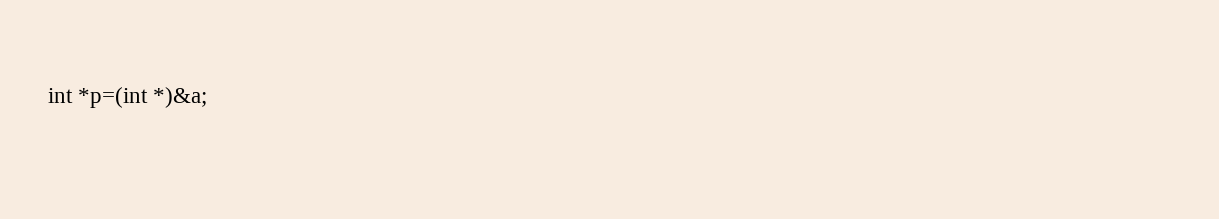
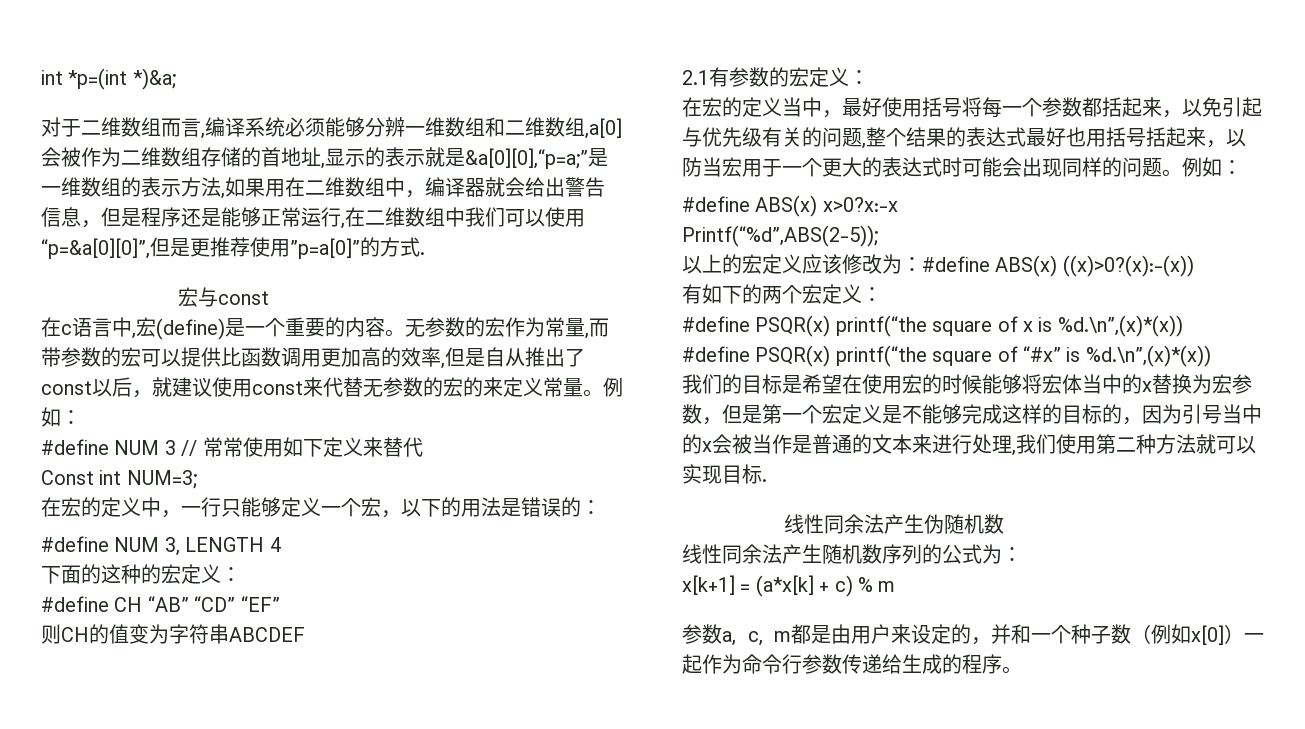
+ 对于二维数组而言,编译系统必须能够分辨一维数组和二维数组,a[0]会被作为二维数组存储的首地址,显示的表示就是&a[0][0],“p=a;”是一维数组的表示方法,如果用在二维数组中，编译器就会给出警告信息，但是程序还是能够正常运行,在二维数组中我们可以使用“p=&a[0][0]”,但是更推荐使用”p=a[0]”的方式.
+ 宏与const
+ 在c语言中,宏(define)是一个重要的内容。无参数的宏作为常量,而带参数的宏可以提供比函数调用更加高的效率,但是自从推出了const以后，就建议使用const来代替无参数的宏的来定义常量。例如：
+ #define NUM 3 // 常常使用如下定义来替代
+ Const int NUM=3;
+ 在宏的定义中，一行只能够定义一个宏，以下的用法是错误的：
+ #define NUM 3, LENGTH 4
+ 下面的这种的宏定义：
+ #define CH “AB” “CD” “EF”
+ 则CH的值变为字符串ABCDEF
+ 2.1有参数的宏定义：
+ 在宏的定义当中，最好使用括号将每一个参数都括起来，以免引起与优先级有关的问题,整个结果的表达式最好也用括号括起来，以防当宏用于一个更大的表达式时可能会出现同样的问题。例如：
+ #define ABS(x) x>0?x:-x
+ Printf(“%d”,ABS(2-5));
+ 以上的宏定义应该修改为：#define ABS(x) ((x)>0?(x):-(x))
+ 有如下的两个宏定义：
+ #define PSQR(x) printf(“the square of x is %d.\n”,(x)*(x))
+ #define PSQR(x) printf(“the square of “#x” is %d.\n”,(x)*(x))
+ 我们的目标是希望在使用宏的时候能够将宏体当中的x替换为宏参数，但是第一个宏定义是不能够完成这样的目标的，因为引号当中的x会被当作是普通的文本来进行处理,我们使用第二种方法就可以实现目标.
+ 线性同余法产生伪随机数
+ 线性同余法产生随机数序列的公式为：
+ x[k+1] = (a*x[k] + c) % m
+ 参数a, c, m都是由用户来设定的，并和一个种子数（例如x[0]）一起作为命令行参数传递给生成的程序。

